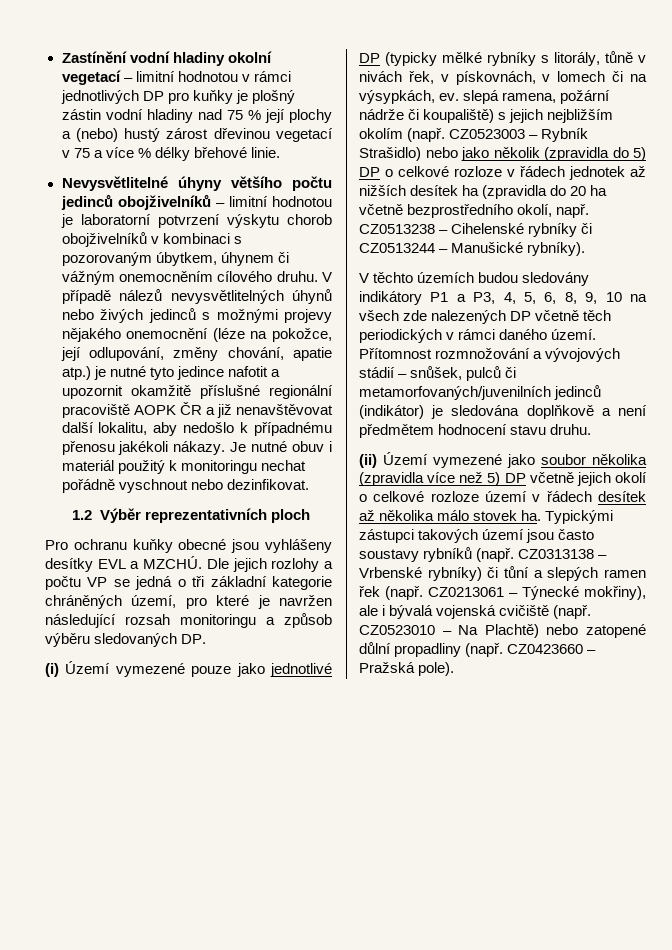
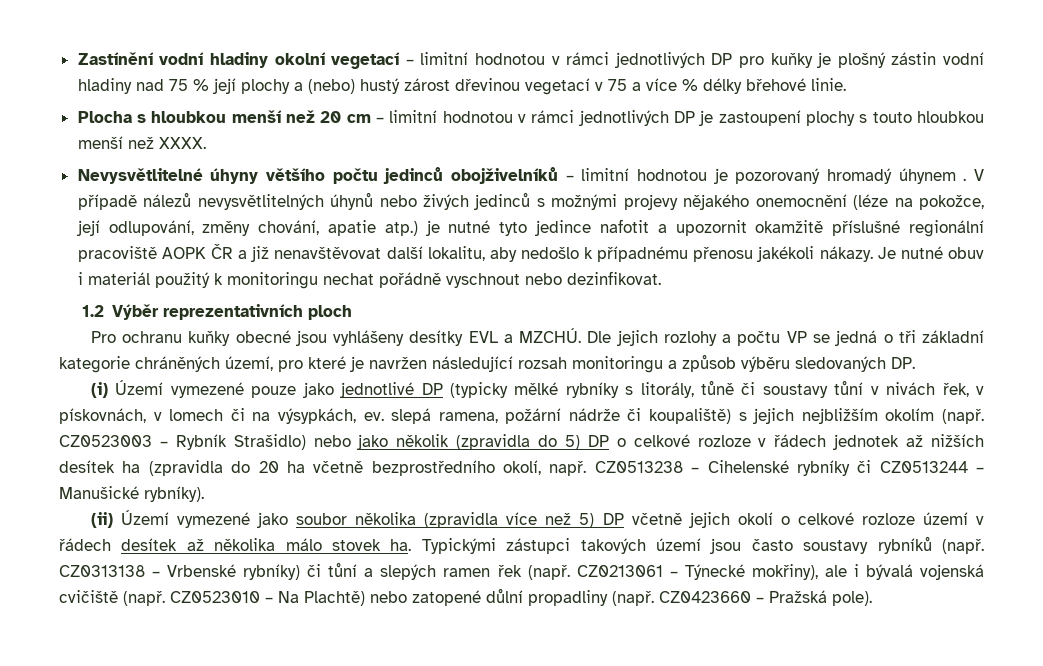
+ Plocha s hloubkou menší než 20 cm – limitní hodnotou v rámci jednotlivých DP je zastoupení plochy s touto hloubkou menší než XXXX.
- Nevysvětlitelné úhyny většího počtu jedinců obojživelníků – limitní hodnotou je laboratorní potvrzení výskytu chorob obojživelníků v kombinaci s pozorovaným úbytkem, úhynem či vážným onemocněním cílového druhu.
+ Nevysvětlitelné úhyny většího počtu jedinců obojživelníků – limitní hodnotou je pozorovaný hromadý úhynem .
- (i) Území vymezené pouze jako jednotlivé DP (typicky mělké rybníky s litorály, tůně v nivách řek, v pískovnách, v lomech či na výsypkách, ev. slepá ramena, požární nádrže či koupaliště) s jejich nejbližším okolím (např.
+ (i) Území vymezené pouze jako jednotlivé DP (typicky mělké rybníky s litorály, tůně či soustavy tůní v nivách řek, v pískovnách, v lomech či na výsypkách, ev. slepá ramena, požární nádrže či koupaliště) s jejich nejbližším okolím (např.
- V těchto územích budou sledovány indikátory P1 a P3, 4, 5, 6, 8, 9, 10 na všech zde nalezených DP včetně těch periodických v rámci daného území. Přítomnost rozmnožování a vývojových stádií – snůšek, pulců či metamorfovaných/juvenilních jedinců (indikátor) je sledována doplňkově a není předmětem hodnocení stavu druhu.

